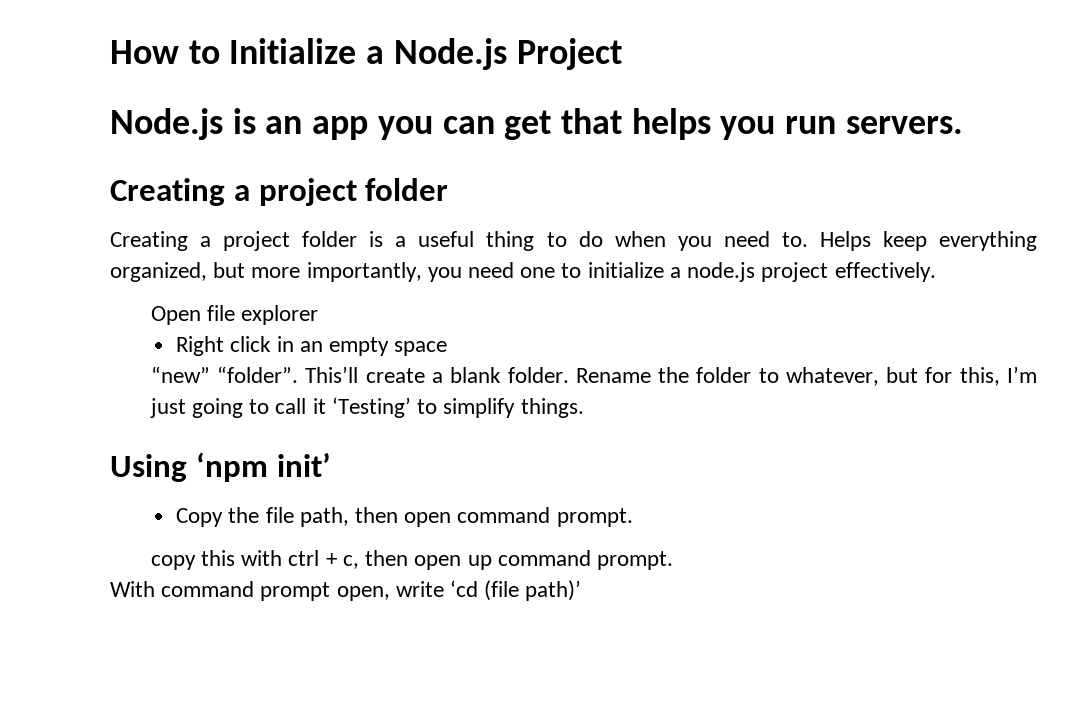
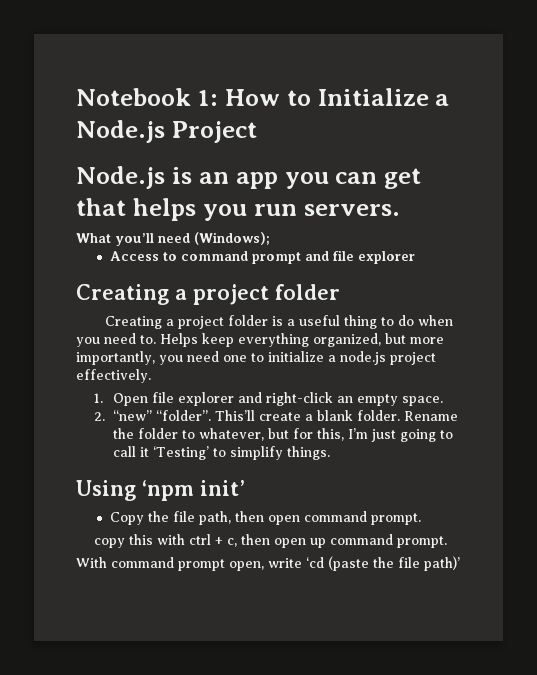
- How to Initialize a Node.js Project
+ Notebook 1: How to Initialize a Node.js Project
+ What you’ll need (Windows);
+ Access to command prompt and file explorer
- Open file explorer
- Right click in an empty space
- “new” “folder”.
+ 1. Open file explorer and right-click an empty space.
+ 2. “new” “folder”.
- With command prompt open, write ‘cd (file path)’
+ With command prompt open, write ‘cd (paste the file path)’

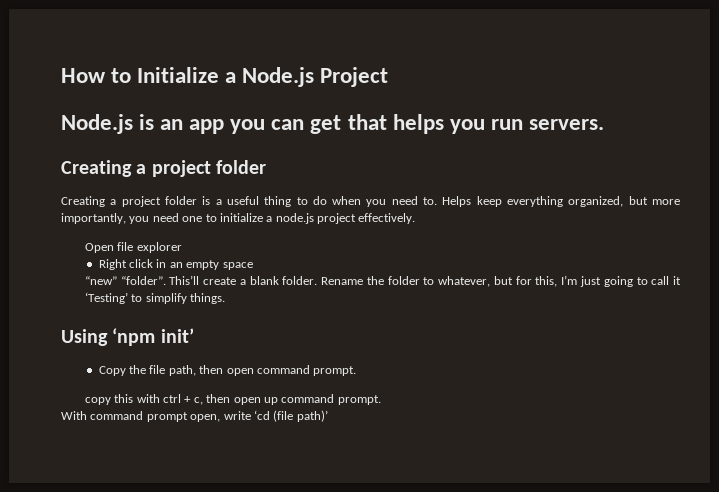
- Notebook 1: How to Initialize a Node.js Project
+ How to Initialize a Node.js Project
- What you’ll need (Windows);
- Access to command prompt and file explorer
- 1. Open file explorer and right-click an empty space.
- 2. “new” “folder”.
+ Open file explorer
+ Right click in an empty space
+ “new” “folder”.
- With command prompt open, write ‘cd (paste the file path)’
+ With command prompt open, write ‘cd (file path)’

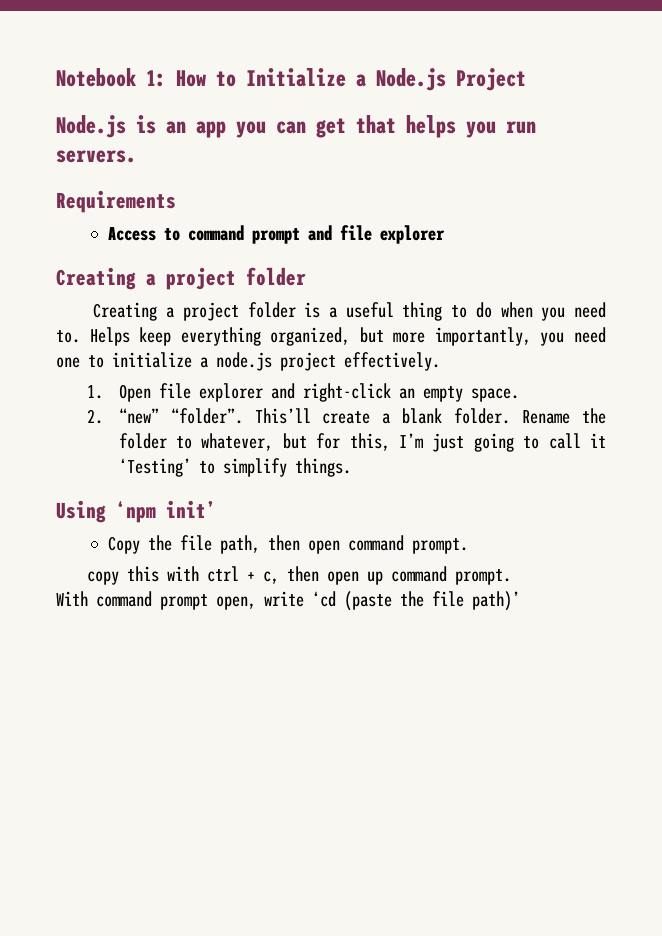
- How to Initialize a Node.js Project
+ Notebook 1: How to Initialize a Node.js Project
+ Requirements
+ Access to command prompt and file explorer
- Open file explorer
- Right click in an empty space
- “new” “folder”.
+ 1. Open file explorer and right-click an empty space.
+ 2. “new” “folder”.
- With command prompt open, write ‘cd (file path)’
+ With command prompt open, write ‘cd (paste the file path)’

